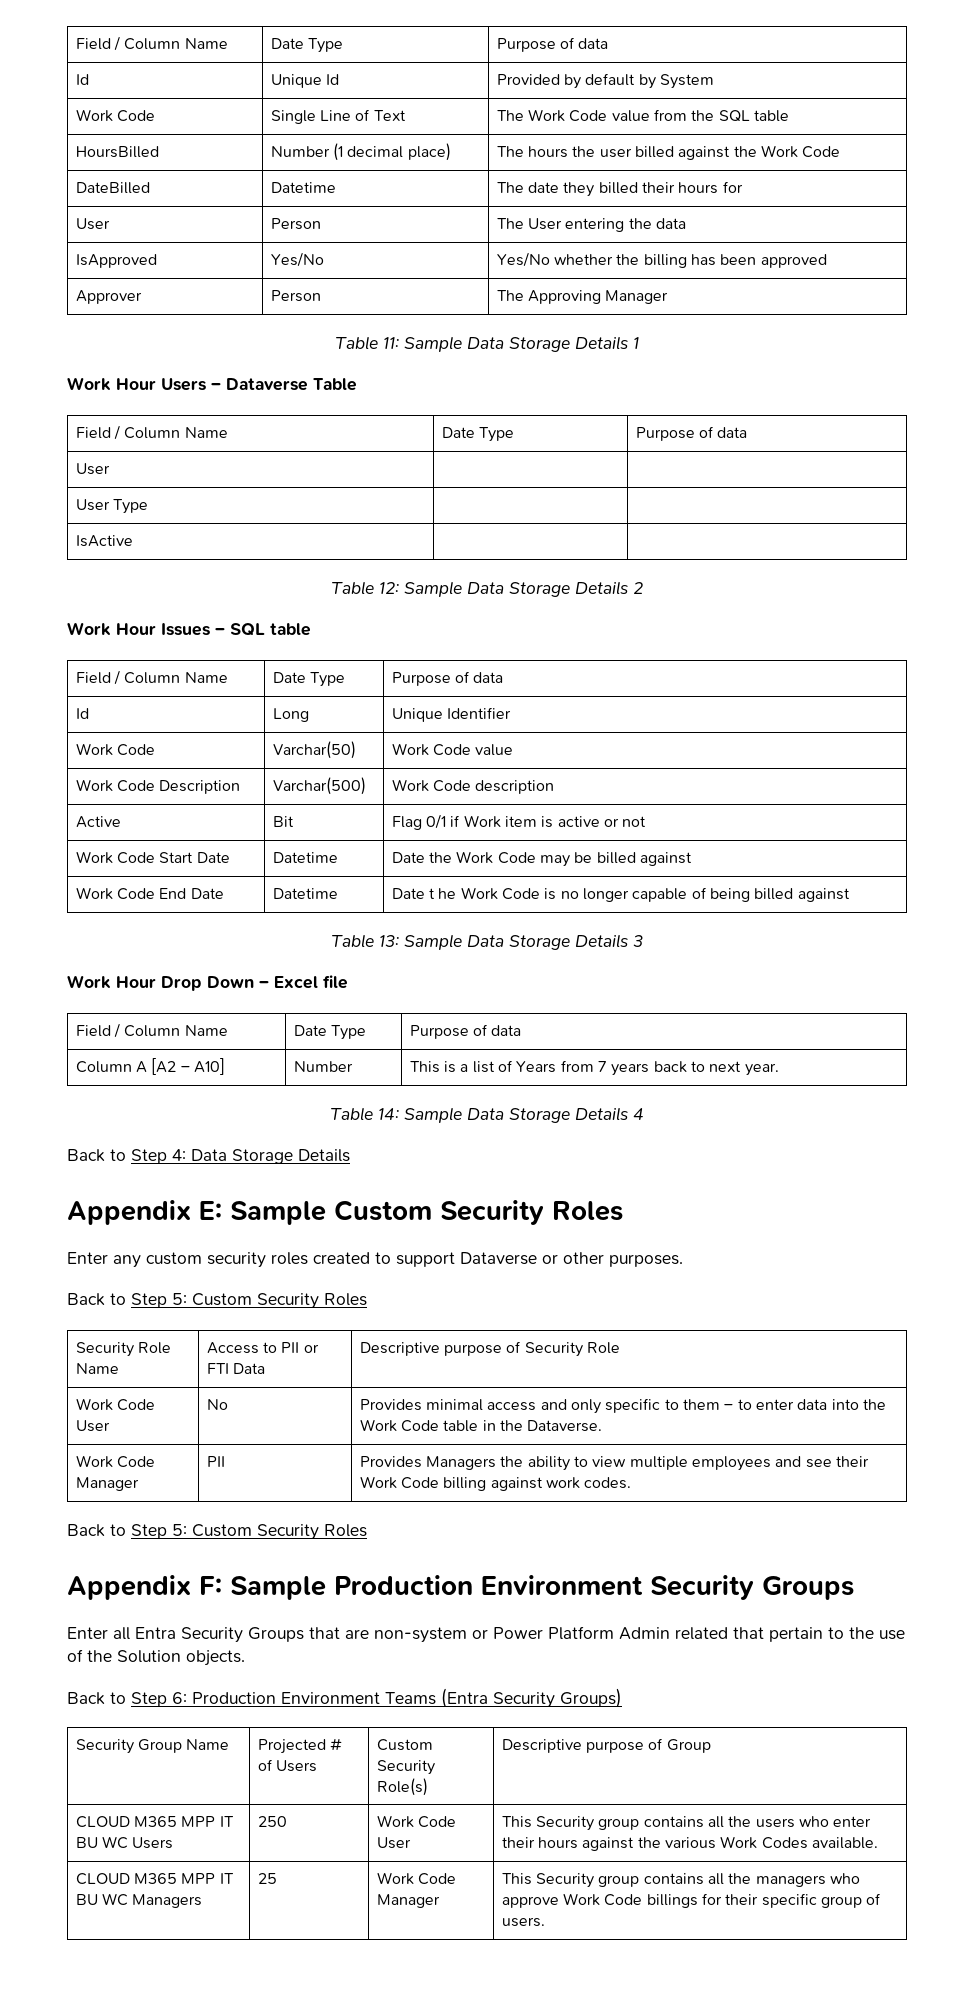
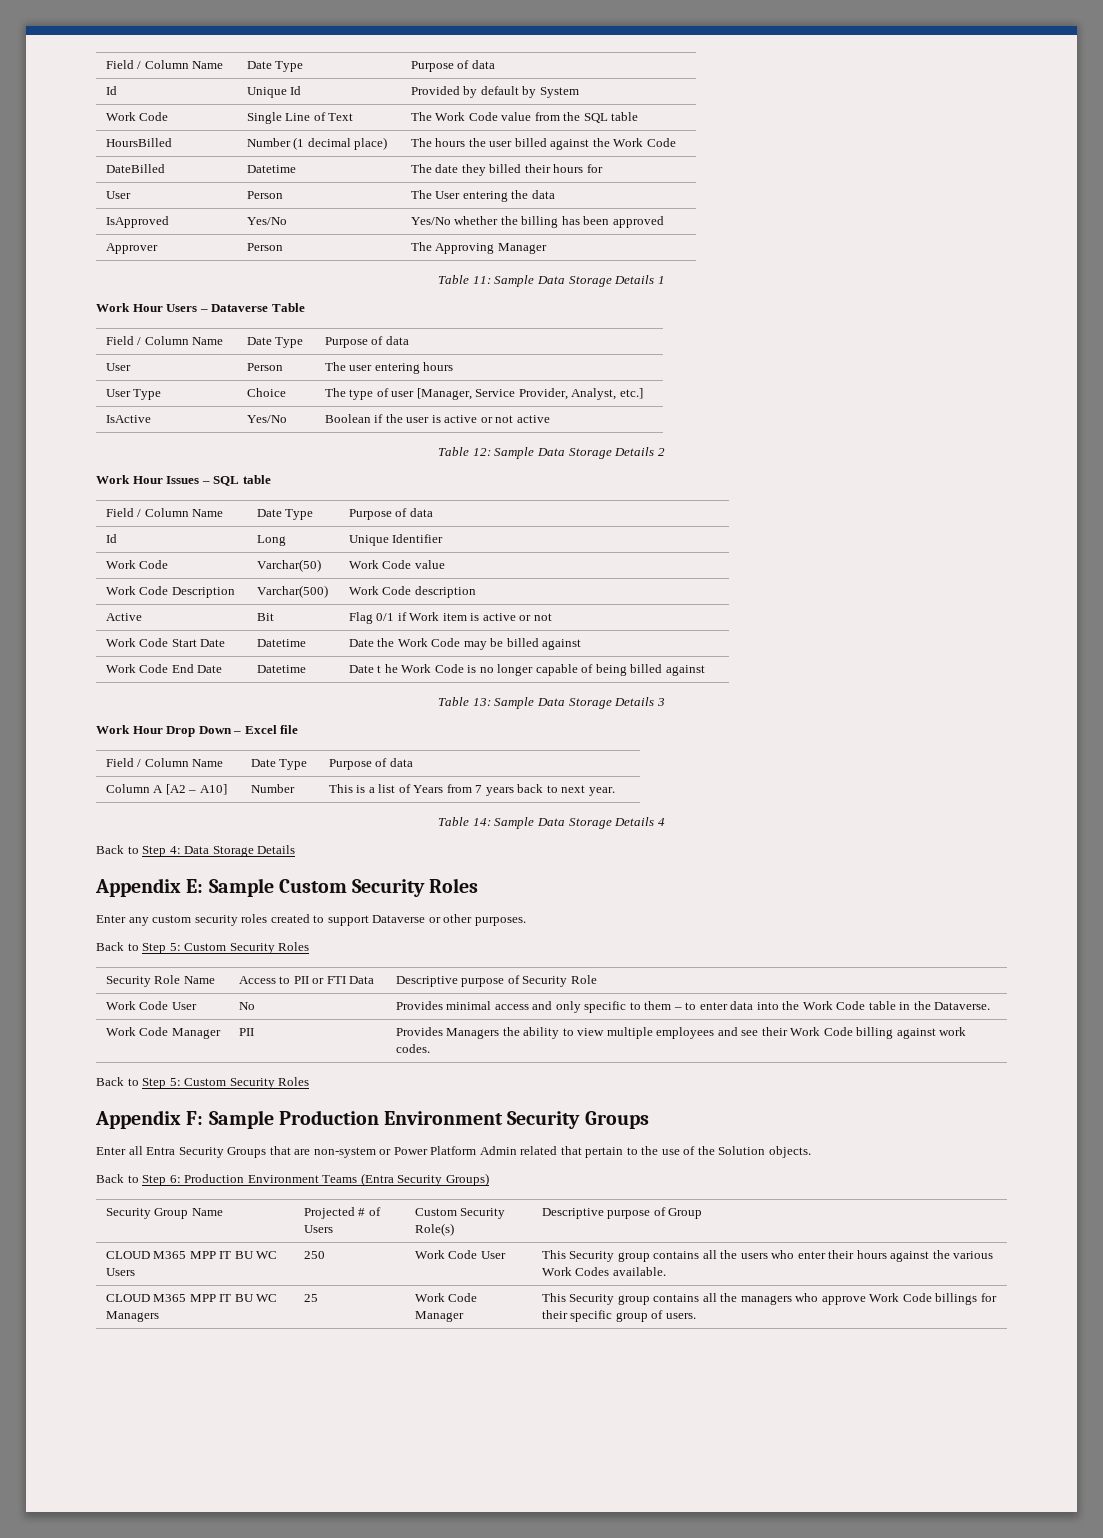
- User | |
- User Type | |
- IsActive | |
+ User | Person | The user entering hours
+ User Type | Choice | The type of user [Manager, Service Provider, Analyst, etc.]
+ IsActive | Yes/No | Boolean if the user is active or not active

